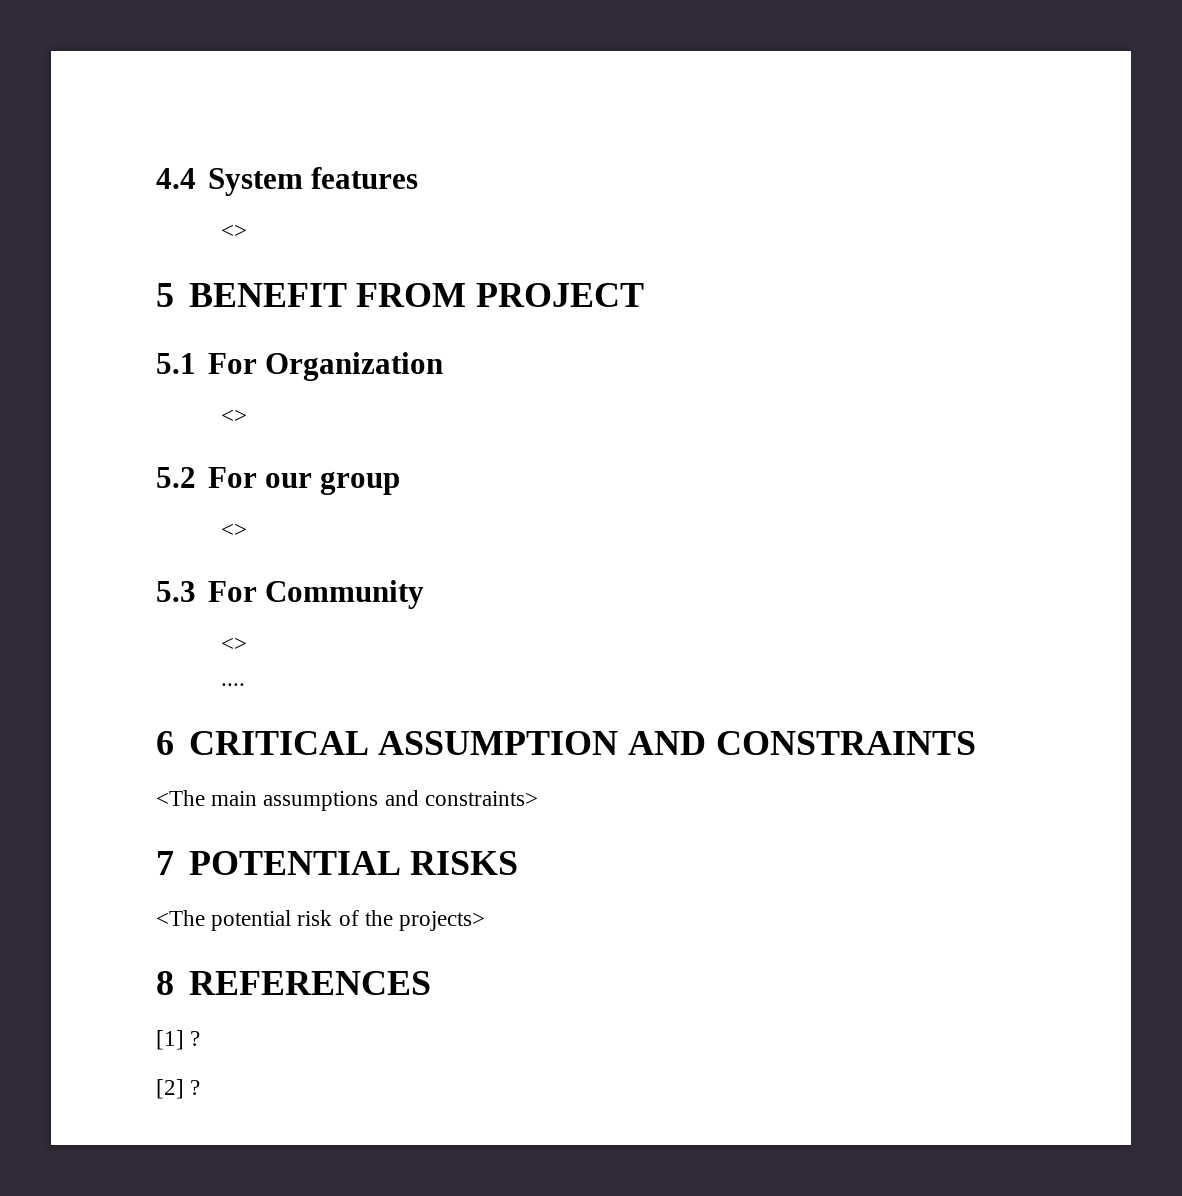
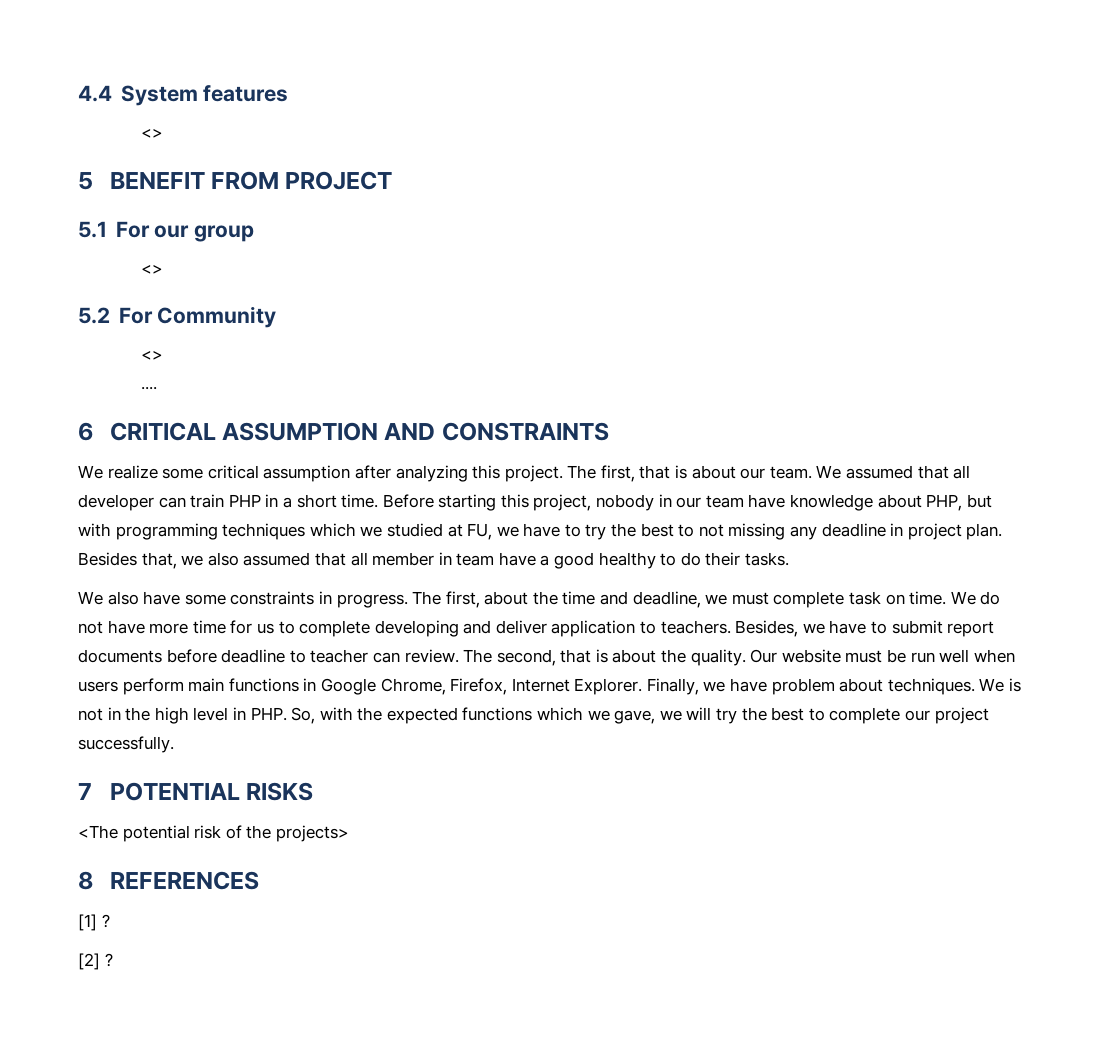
- 5.1 For Organization
- <>
- 5.2 For our group
+ 5.1 For our group
- 5.3 For Community
+ 5.2 For Community
- <The main assumptions and constraints>
+ We realize some critical assumption after analyzing this project. The first, that is about our team. We assumed that all developer can train PHP in a short time. Before starting this project, nobody in our team have knowledge about PHP, but with programming techniques which we studied at FU, we have to try the best to not missing any deadline in project plan. Besides that, we also assumed that all member in team have a good healthy to do their tasks.
+ We also have some constraints in progress. The first, about the time and deadline, we must complete task on time. We do not have more time for us to complete developing and deliver application to teachers. Besides, we have to submit report documents before deadline to teacher can review. The second, that is about the quality. Our website must be run well when users perform main functions in Google Chrome, Firefox, Internet Explorer. Finally, we have problem about techniques. We is not in the high level in PHP. So, with the expected functions which we gave, we will try the best to complete our project successfully.

